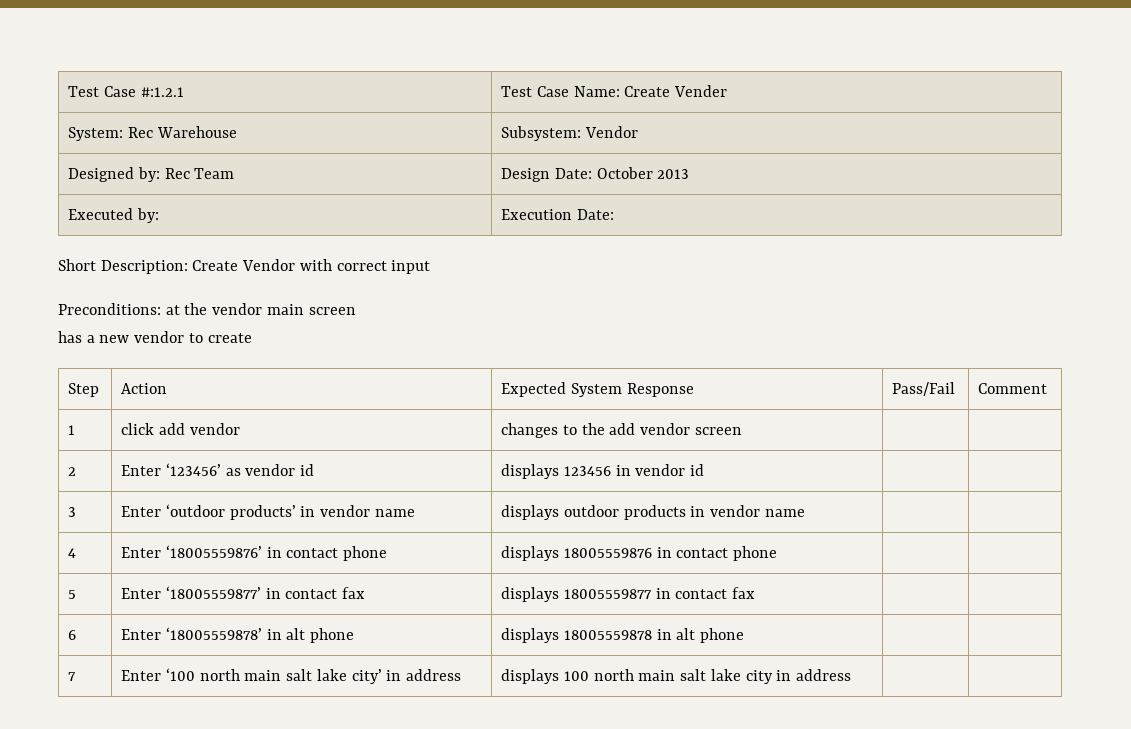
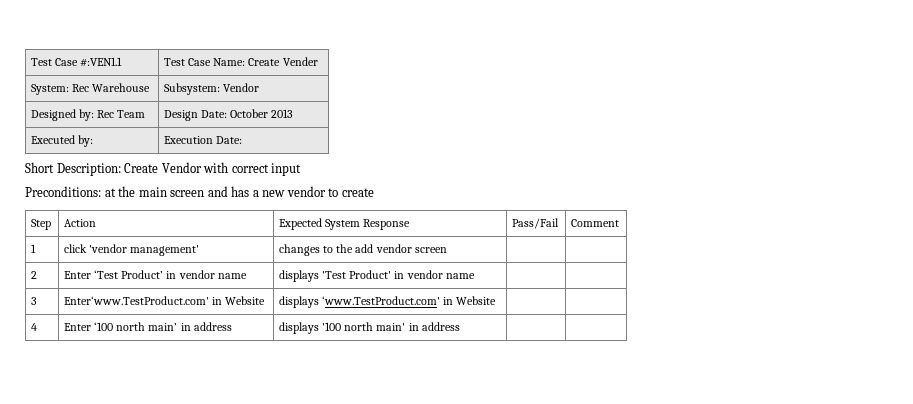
- Test Case #:1.2.1 | Test Case Name: Create Vender
+ Test Case #:VEN1.1 | Test Case Name: Create Vender
- Preconditions: at the vendor main screen
- has a new vendor to create
+ Preconditions: at the main screen and has a new vendor to create
- 1 | click add vendor | changes to the add vendor screen | |
+ 1 | click 'vendor management' | changes to the add vendor screen | |
- 2 | Enter ‘123456’ as vendor id | displays 123456 in vendor id | |
- 3 | Enter ‘outdoor products’ in vendor name | displays outdoor products in vendor name | |
+ 2 | Enter ‘Test Product’ in vendor name | displays 'Test Product' in vendor name | |
- 4 | Enter ‘18005559876’ in contact phone | displays 18005559876 in contact phone | |
- 5 | Enter ‘18005559877’ in contact fax | displays 18005559877 in contact fax | |
- 6 | Enter ‘18005559878’ in alt phone | displays 18005559878 in alt phone | |
- 7 | Enter ‘100 north main salt lake city’ in address | displays 100 north main salt lake city in address | |
+ 3 | Enter‘www.TestProduct.com' in Website | displays ‘www.TestProduct.com' in Website | |
+ 4 | Enter ‘100 north main’ in address | displays '100 north main' in address | |

